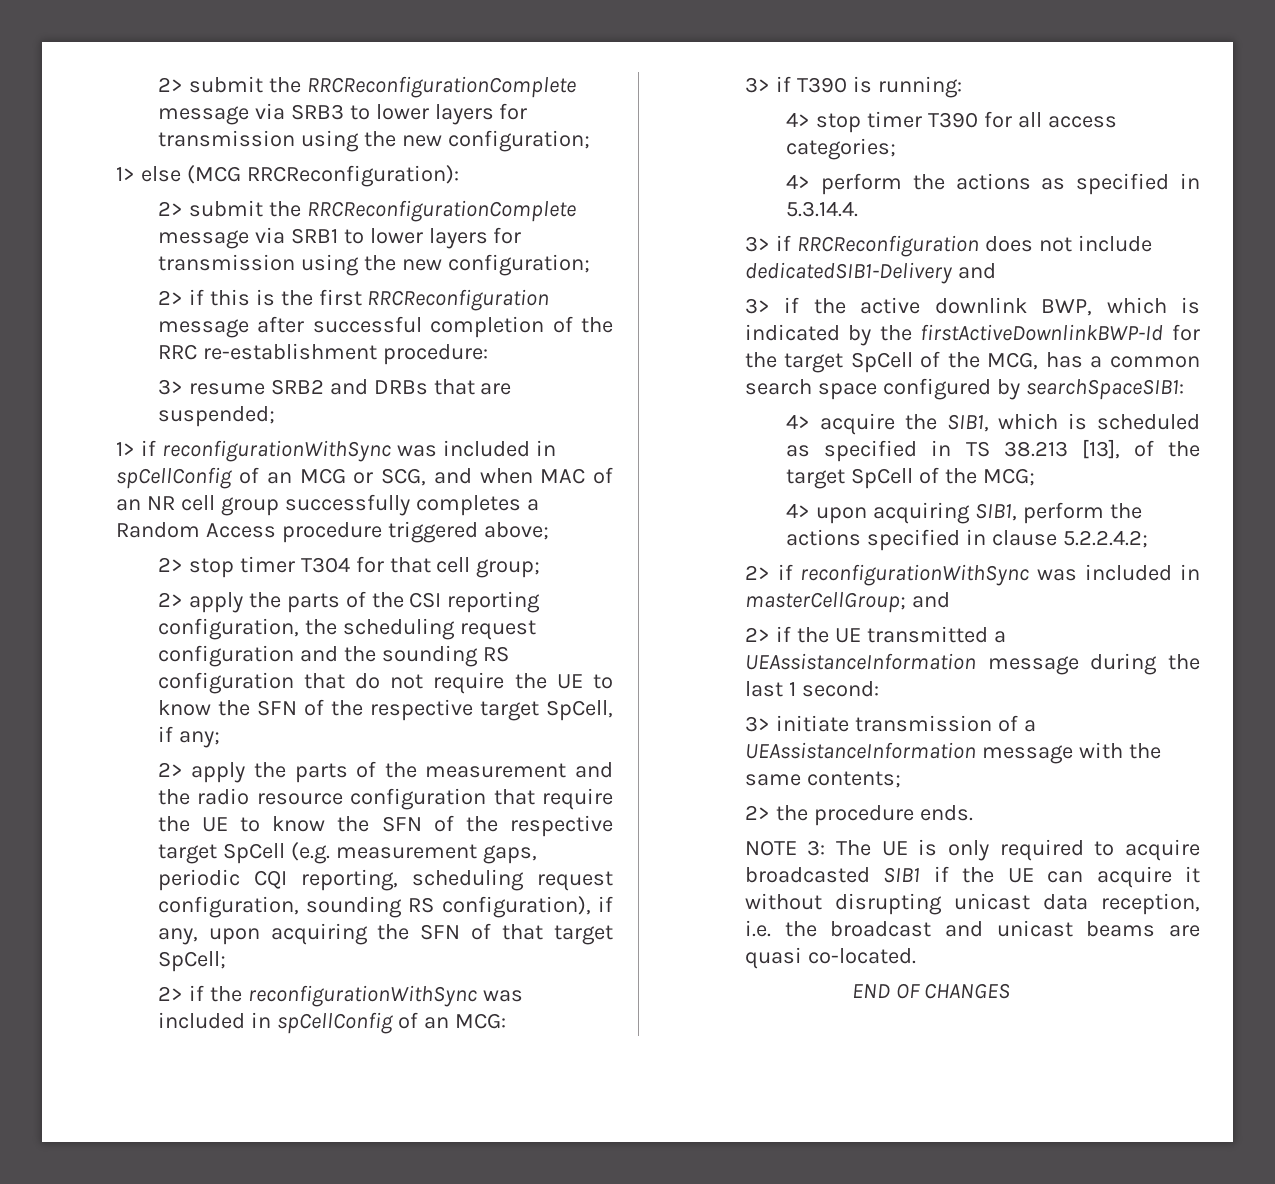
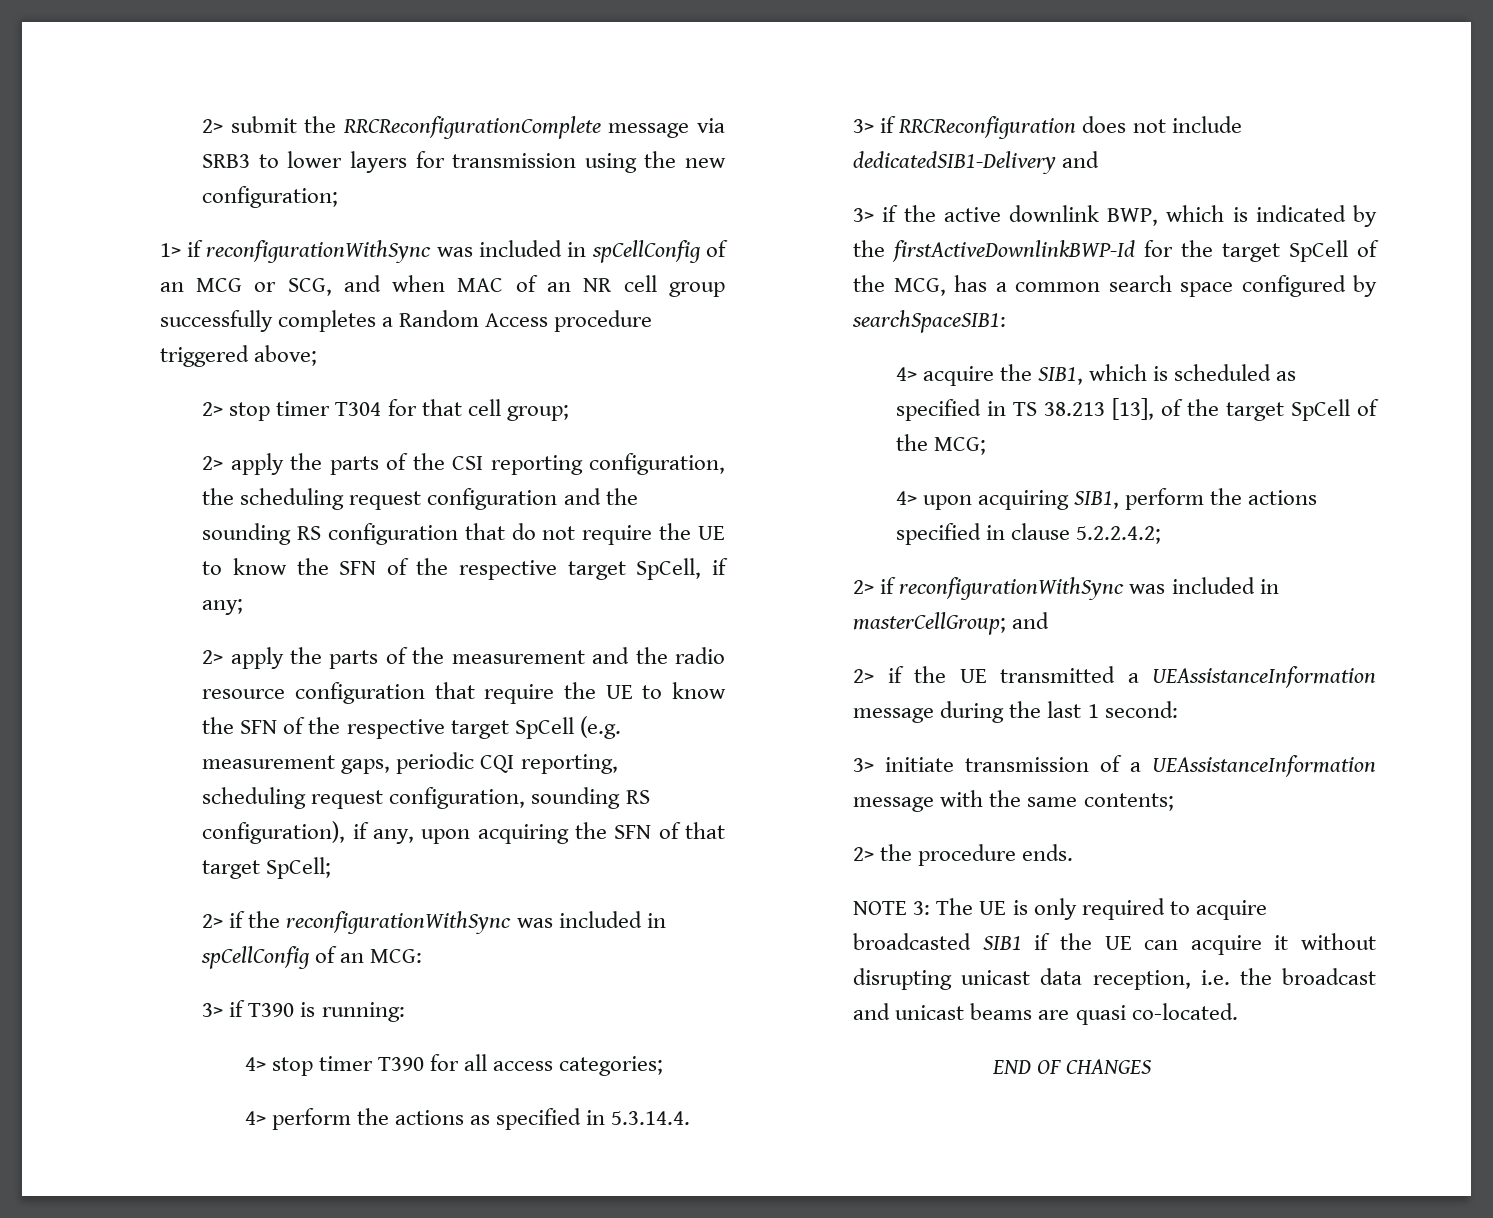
- 1> else (MCG RRCReconfiguration):
- 2> submit the RRCReconfigurationComplete message via SRB1 to lower layers for transmission using the new configuration;
- 2> if this is the first RRCReconfiguration message after successful completion of the RRC re-establishment procedure:
- 3> resume SRB2 and DRBs that are suspended;

